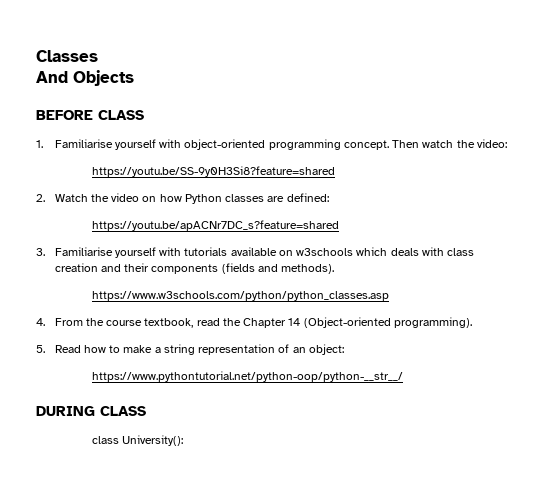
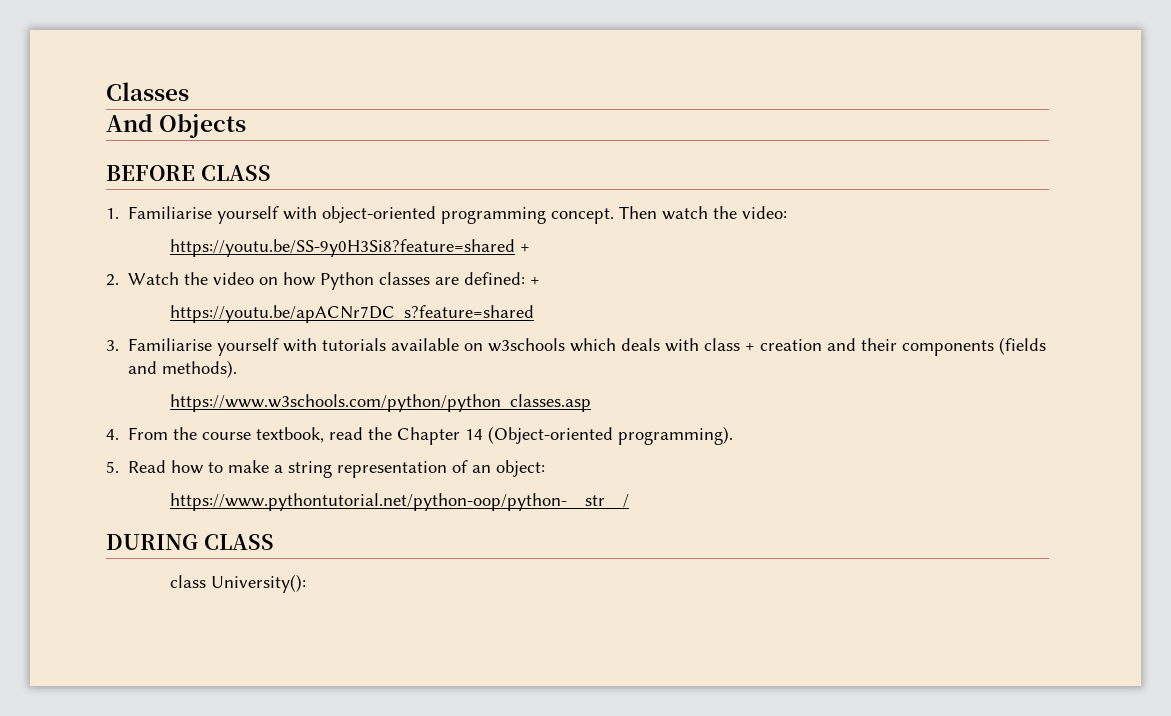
- https://youtu.be/SS-9y0H3Si8?feature=shared
+ https://youtu.be/SS-9y0H3Si8?feature=shared +
- 2. Watch the video on how Python classes are defined:
+ 2. Watch the video on how Python classes are defined: +
- 3. Familiarise yourself with tutorials available on w3schools which deals with class creation and their components (fields and methods).
+ 3. Familiarise yourself with tutorials available on w3schools which deals with class + creation and their components (fields and methods).

